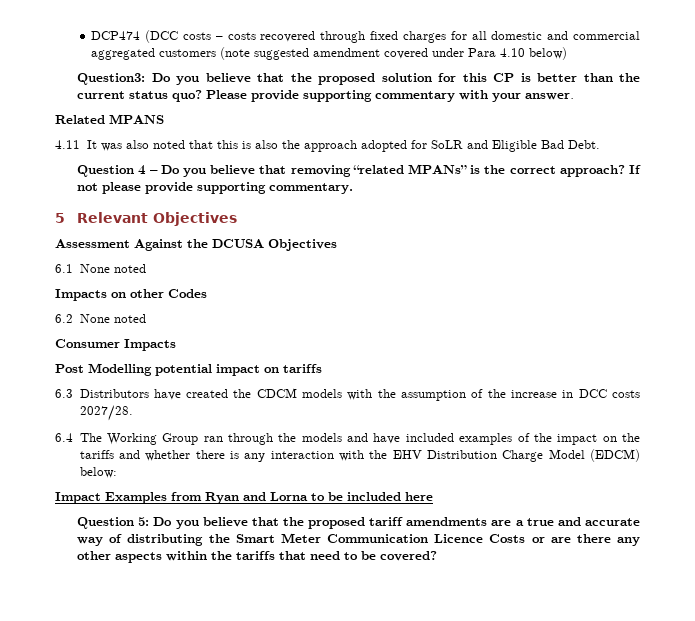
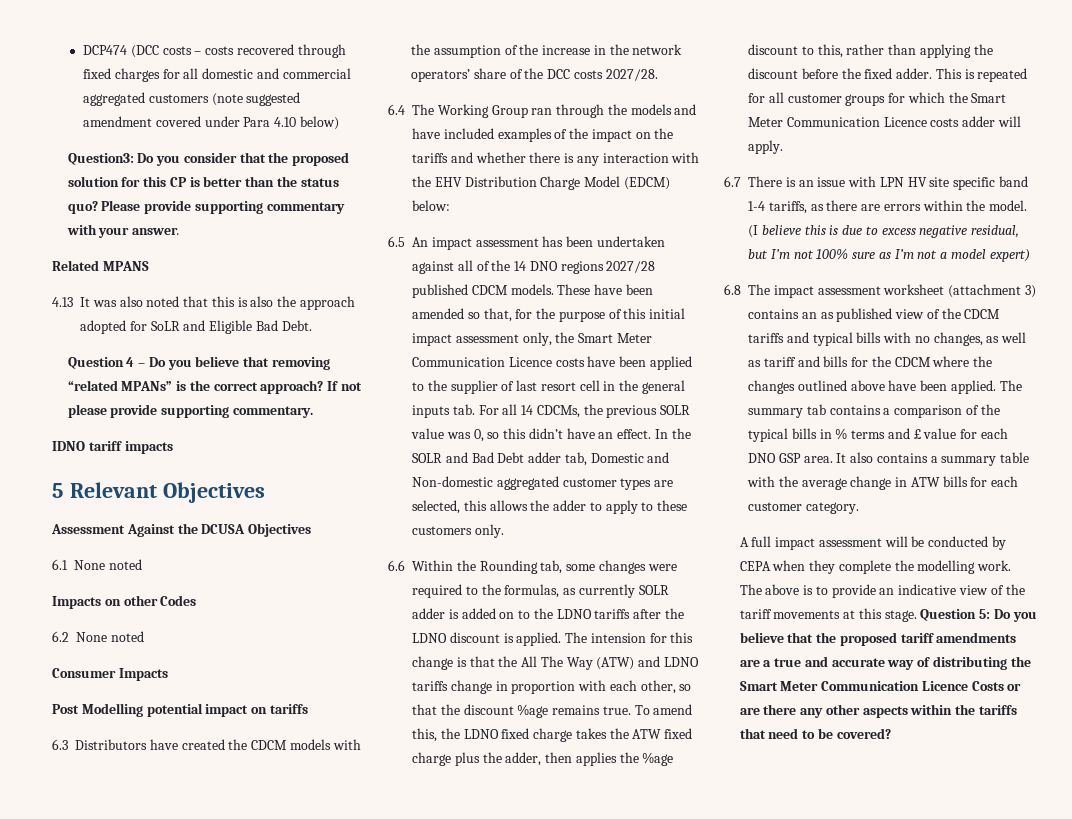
- Question3: Do you believe that the proposed solution for this CP is better than the current status quo?
+ Question3: Do you consider that the proposed solution for this CP is better than the status quo?
- 4.11 It was also noted that this is also the approach adopted for SoLR and Eligible Bad Debt.
+ 4.13 It was also noted that this is also the approach adopted for SoLR and Eligible Bad Debt.
+ IDNO tariff impacts
- 6.3 Distributors have created the CDCM models with the assumption of the increase in DCC costs 2027/28.
+ 6.3 Distributors have created the CDCM models with the assumption of the increase in the network operators’ share of the DCC costs 2027/28.
- Impact Examples from Ryan and Lorna to be included here
- Question 5: Do you believe that the proposed tariff amendments are a true and accurate way of distributing the Smart Meter Communication Licence Costs or are there any other aspects within the tariffs that need to be covered?
+ 6.5 An impact assessment has been undertaken against all of the 14 DNO regions 2027/28 published CDCM models. These have been amended so that, for the purpose of this initial impact assessment only, the Smart Meter Communication Licence costs have been applied to the supplier of last resort cell in the general inputs tab. For all 14 CDCMs, the previous SOLR value was 0, so this didn’t have an effect. In the SOLR and Bad Debt adder tab, Domestic and Non-domestic aggregated customer types are selected, this allows the adder to apply to these customers only.
+ 6.6 Within the Rounding tab, some changes were required to the formulas, as currently SOLR adder is added on to the LDNO tariffs after the LDNO discount is applied. The intension for this change is that the All The Way (ATW) and LDNO tariffs change in proportion with each other, so that the discount %age remains true. To amend this, the LDNO fixed charge takes the ATW fixed charge plus the adder, then applies the %age discount to this, rather than applying the discount before the fixed adder. This is repeated for all customer groups for which the Smart Meter Communication Licence costs adder will apply.
+ 6.7 There is an issue with LPN HV site specific band 1-4 tariffs, as there are errors within the model. (I believe this is due to excess negative residual, but I’m not 100% sure as I’m not a model expert)
+ 6.8 The impact assessment worksheet (attachment 3) contains an as published view of the CDCM tariffs and typical bills with no changes, as well as tariff and bills for the CDCM where the changes outlined above have been applied. The summary tab contains a comparison of the typical bills in % terms and £ value for each DNO GSP area. It also contains a summary table with the average change in ATW bills for each customer category.
+ A full impact assessment will be conducted by CEPA when they complete the modelling work. The above is to provide an indicative view of the tariff movements at this stage. Question 5: Do you believe that the proposed tariff amendments are a true and accurate way of distributing the Smart Meter Communication Licence Costs or are there any other aspects within the tariffs that need to be covered?

